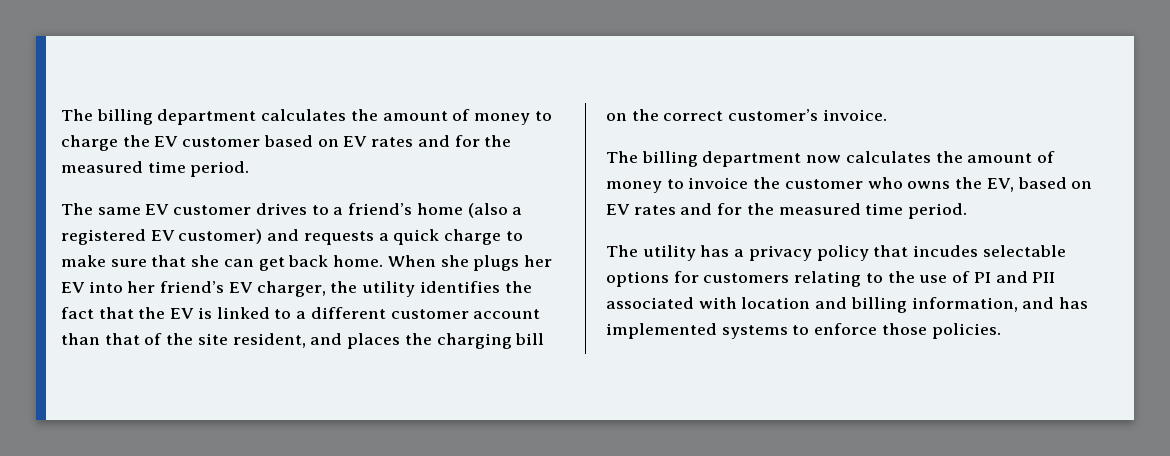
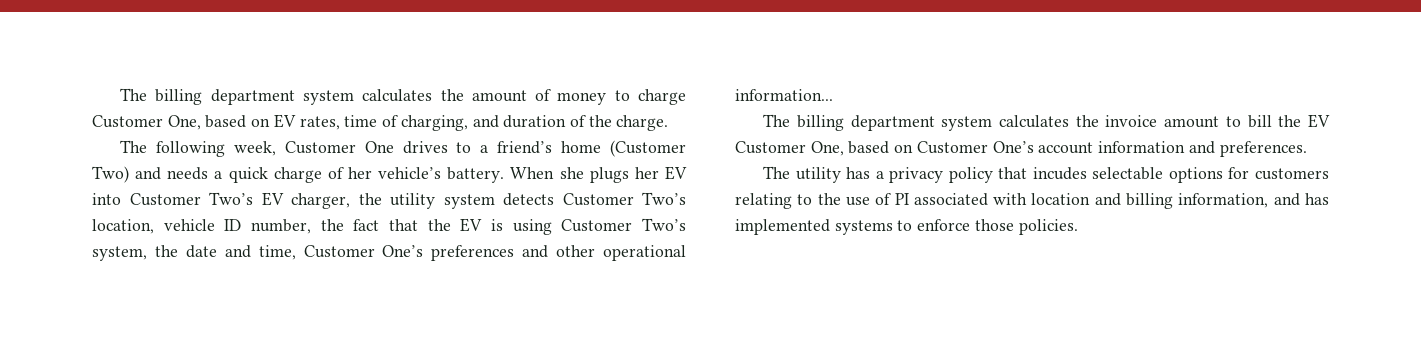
- The billing department calculates the amount of money to charge the EV customer based on EV rates and for the measured time period.
- The same EV customer drives to a friend’s home (also a registered EV customer) and requests a quick charge to make sure that she can get back home.
+ The billing department system calculates the amount of money to charge Customer One, based on EV rates, time of charging, and duration of the charge.
+ The following week, Customer One drives to a friend’s home (Customer Two) and needs a quick charge of her vehicle’s battery.
- When she plugs her EV into her friend’s EV charger, the utility identifies the fact that the EV is linked to a different customer account than that of the site resident, and places the charging bill on the correct customer’s invoice.
- The billing department now calculates the amount of money to invoice the customer who owns the EV, based on EV rates and for the measured time period.
+ When she plugs her EV into Customer Two’s EV charger, the utility system detects Customer Two’s location, vehicle ID number, the fact that the EV is using Customer Two’s system, the date and time, Customer One’s preferences and other operational information...
+ The billing department system calculates the invoice amount to bill the EV Customer One, based on Customer One’s account information and preferences.
- The utility has a privacy policy that incudes selectable options for customers relating to the use of PI and PII associated with location and billing information, and has implemented systems to enforce those policies.
+ The utility has a privacy policy that incudes selectable options for customers relating to the use of PI associated with location and billing information, and has implemented systems to enforce those policies.

